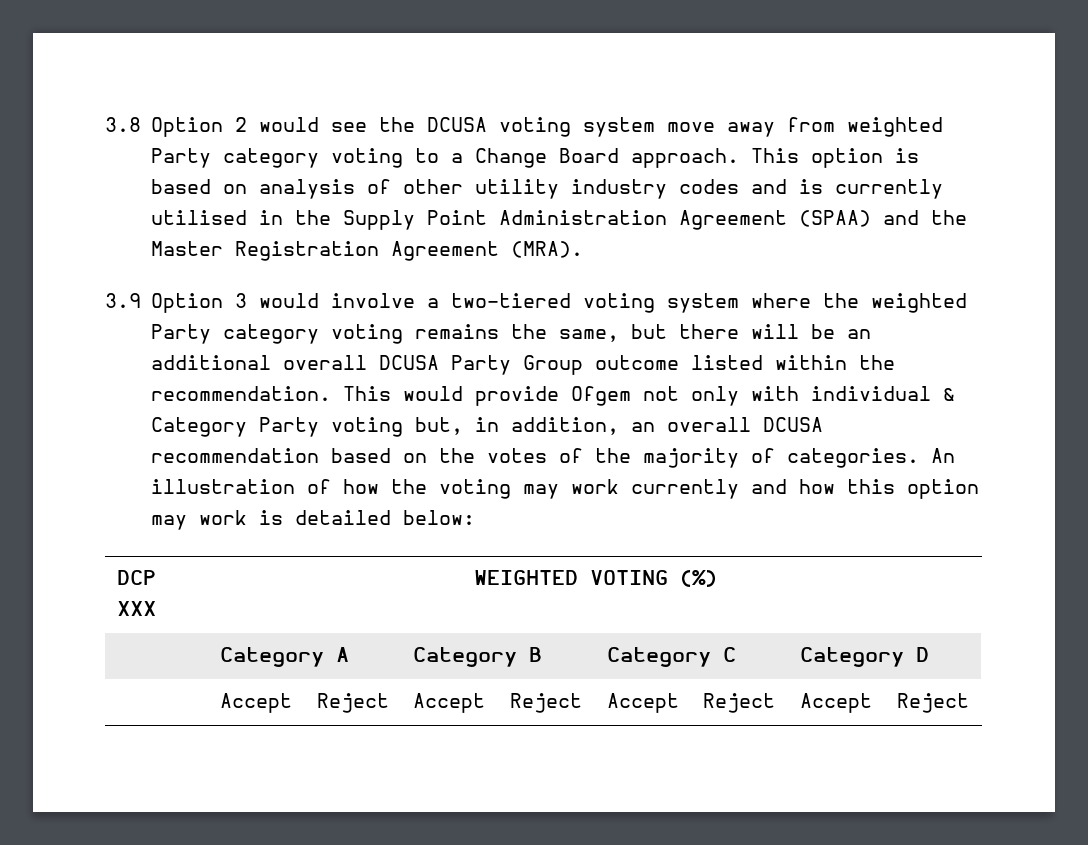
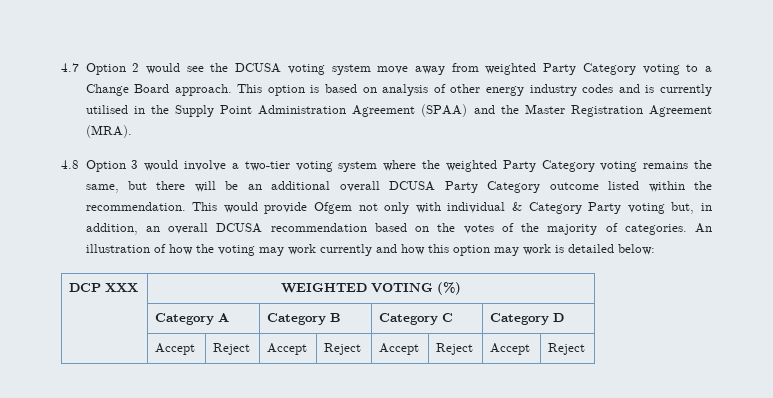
- 3.8 Option 2 would see the DCUSA voting system move away from weighted Party category voting to a Change Board approach.
+ 4.7 Option 2 would see the DCUSA voting system move away from weighted Party Category voting to a Change Board approach.
- This option is based on analysis of other utility industry codes and is currently utilised in the Supply Point Administration Agreement (SPAA) and the Master Registration Agreement (MRA).
+ This option is based on analysis of other energy industry codes and is currently utilised in the Supply Point Administration Agreement (SPAA) and the Master Registration Agreement (MRA).
- 3.9 Option 3 would involve a two-tiered voting system where the weighted Party category voting remains the same, but there will be an additional overall DCUSA Party Group outcome listed within the recommendation.
+ 4.8 Option 3 would involve a two-tier voting system where the weighted Party Category voting remains the same, but there will be an additional overall DCUSA Party Category outcome listed within the recommendation.

